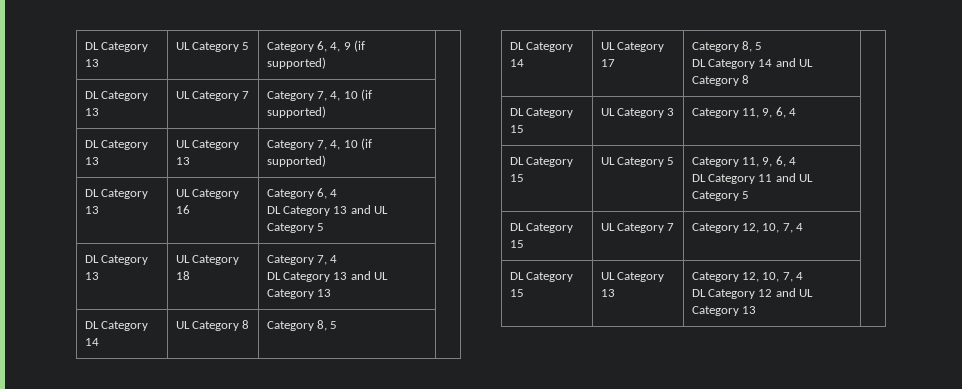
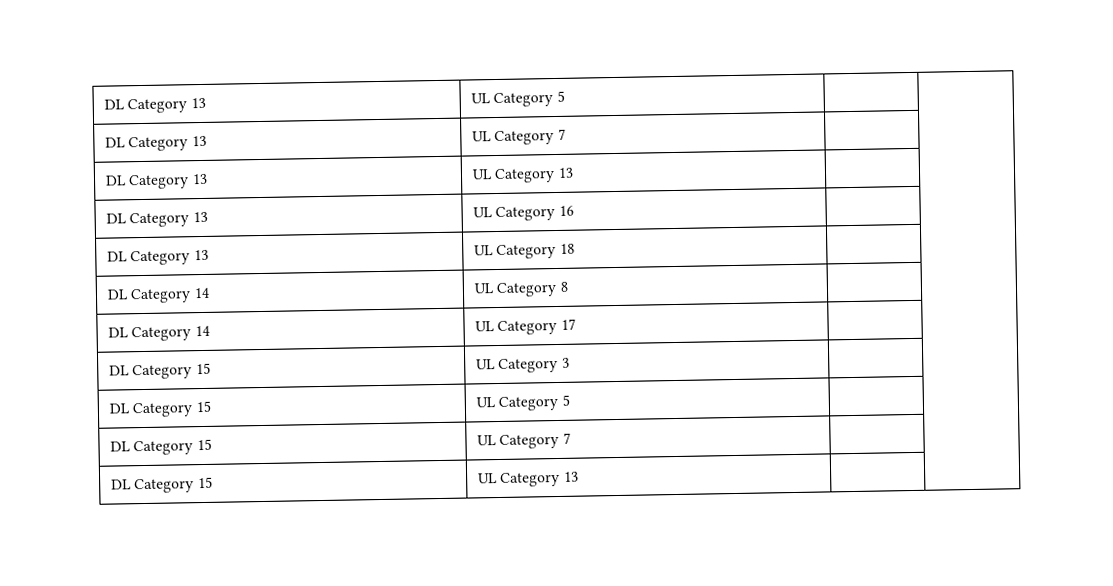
- DL Category 13 | UL Category 5 | Category 6, 4, 9 (if supported) |
+ DL Category 13 | UL Category 5 | |
- DL Category 13 | UL Category 7 | Category 7, 4, 10 (if supported) |
+ DL Category 13 | UL Category 7 | |
- DL Category 13 | UL Category 13 | Category 7, 4, 10 (if supported) |
+ DL Category 13 | UL Category 13 | |
- DL Category 13 | UL Category 16 | Category 6, 4
- DL Category 13 and UL Category 5 |
+ DL Category 13 | UL Category 16 | |
- DL Category 13 | UL Category 18 | Category 7, 4
- DL Category 13 and UL Category 13 |
+ DL Category 13 | UL Category 18 | |
- DL Category 14 | UL Category 8 | Category 8, 5 |
+ DL Category 14 | UL Category 8 | |
- DL Category 14 | UL Category 17 | Category 8, 5
- DL Category 14 and UL Category 8 |
+ DL Category 14 | UL Category 17 | |
- DL Category 15 | UL Category 3 | Category 11, 9, 6, 4 |
+ DL Category 15 | UL Category 3 | |
- DL Category 15 | UL Category 5 | Category 11, 9, 6, 4
- DL Category 11 and UL Category 5 |
+ DL Category 15 | UL Category 5 | |
- DL Category 15 | UL Category 7 | Category 12, 10, 7, 4 |
+ DL Category 15 | UL Category 7 | |
- DL Category 15 | UL Category 13 | Category 12, 10, 7, 4
- DL Category 12 and UL Category 13 |
+ DL Category 15 | UL Category 13 | |

